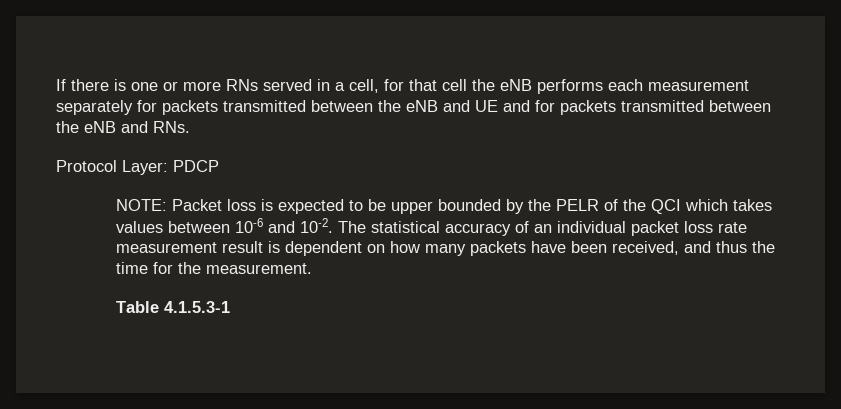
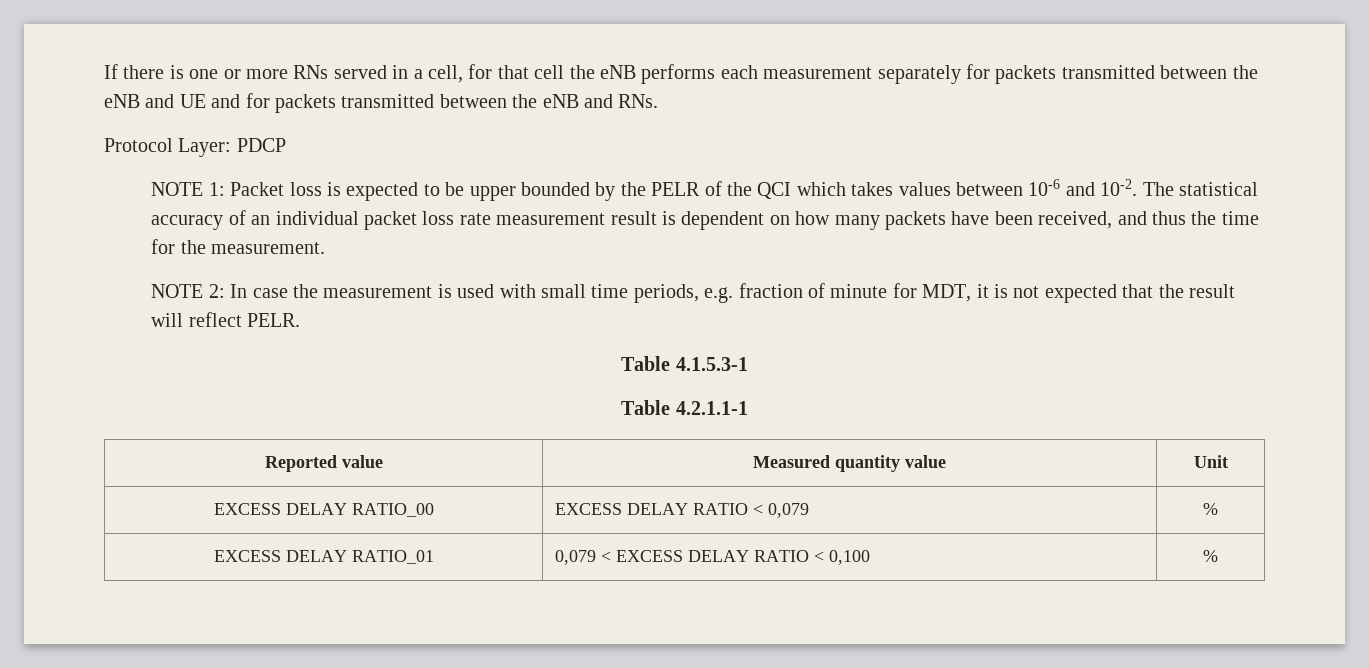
- NOTE: Packet loss is expected to be upper bounded by the PELR of the QCI which takes values between 10-6 and 10-2.
+ NOTE 1: Packet loss is expected to be upper bounded by the PELR of the QCI which takes values between 10-6 and 10-2.
+ NOTE 2: In case the measurement is used with small time periods, e.g. fraction of minute for MDT, it is not expected that the result will reflect PELR.
  Table 4.1.5.3-1
+ Table 4.2.1.1-1
+ Reported value | Measured quantity value | Unit
+ EXCESS DELAY RATIO_00 | EXCESS DELAY RATIO < 0,079 | %
+ EXCESS DELAY RATIO_01 | 0,079 < EXCESS DELAY RATIO < 0,100 | %

